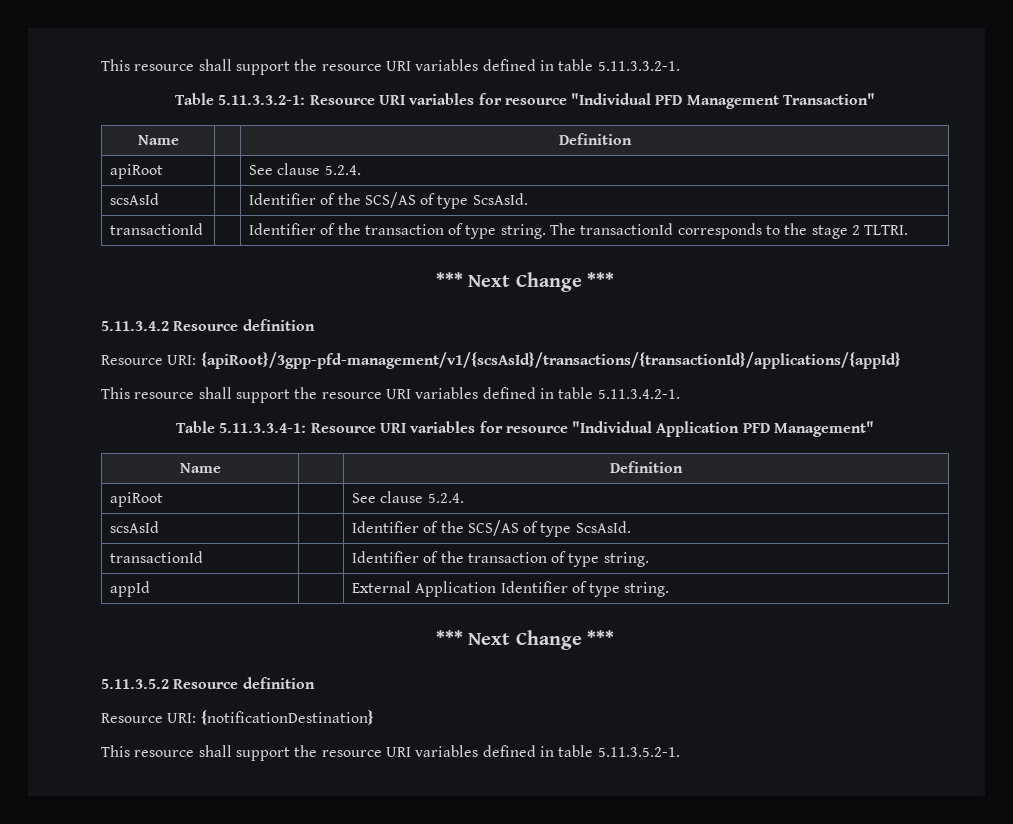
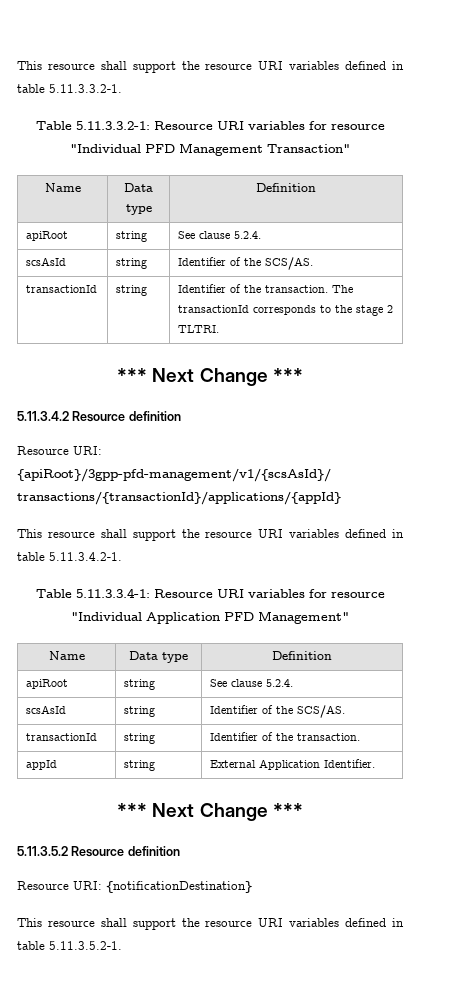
  Table 5.11.3.3.2-1: Resource URI variables for resource "Individual PFD Management Transaction"
- Name | | Definition
- apiRoot | | See clause 5.2.4.
- scsAsId | | Identifier of the SCS/AS of type ScsAsId.
- transactionId | | Identifier of the transaction of type string. The transactionId corresponds to the stage 2 TLTRI.
+ Name | Data type | Definition
+ apiRoot | string | See clause 5.2.4.
+ scsAsId | string | Identifier of the SCS/AS.
+ transactionId | string | Identifier of the transaction. The transactionId corresponds to the stage 2 TLTRI.
  Table 5.11.3.3.4-1: Resource URI variables for resource "Individual Application PFD Management"
- Name | | Definition
- apiRoot | | See clause 5.2.4.
- scsAsId | | Identifier of the SCS/AS of type ScsAsId.
- transactionId | | Identifier of the transaction of type string.
+ Name | Data type | Definition
+ apiRoot | string | See clause 5.2.4.
+ scsAsId | string | Identifier of the SCS/AS.
+ transactionId | string | Identifier of the transaction.
- appId | | External Application Identifier of type string.
+ appId | string | External Application Identifier.

